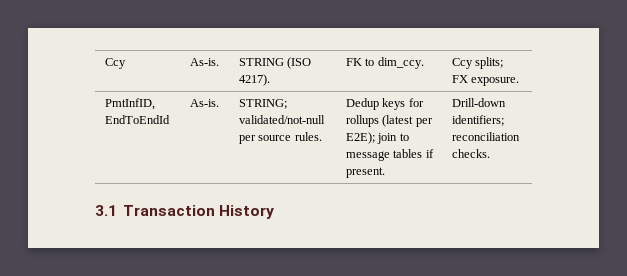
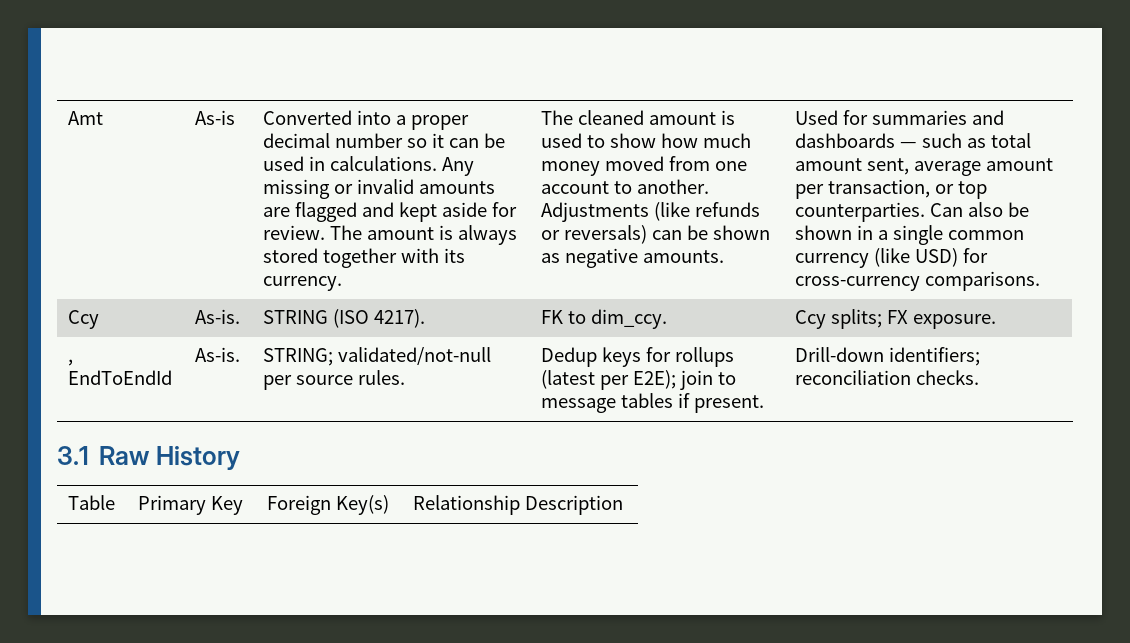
+ Amt | As-is | Converted into a proper decimal number so it can be used in calculations. Any missing or invalid amounts are flagged and kept aside for review. The amount is always stored together with its currency. | The cleaned amount is used to show how much money moved from one account to another. Adjustments (like refunds or reversals) can be shown as negative amounts. | Used for summaries and dashboards — such as total amount sent, average amount per transaction, or top counterparties. Can also be shown in a single common currency (like USD) for cross-currency comparisons.
- PmtInfID, EndToEndId | As-is. | STRING; validated/not-null per source rules. | Dedup keys for rollups (latest per E2E); join to message tables if present. | Drill-down identifiers; reconciliation checks.
+ , EndToEndId | As-is. | STRING; validated/not-null per source rules. | Dedup keys for rollups (latest per E2E); join to message tables if present. | Drill-down identifiers; reconciliation checks.
- 3.1 Transaction History
+ 3.1 Raw History
+ Table | Primary Key | Foreign Key(s) | Relationship Description

